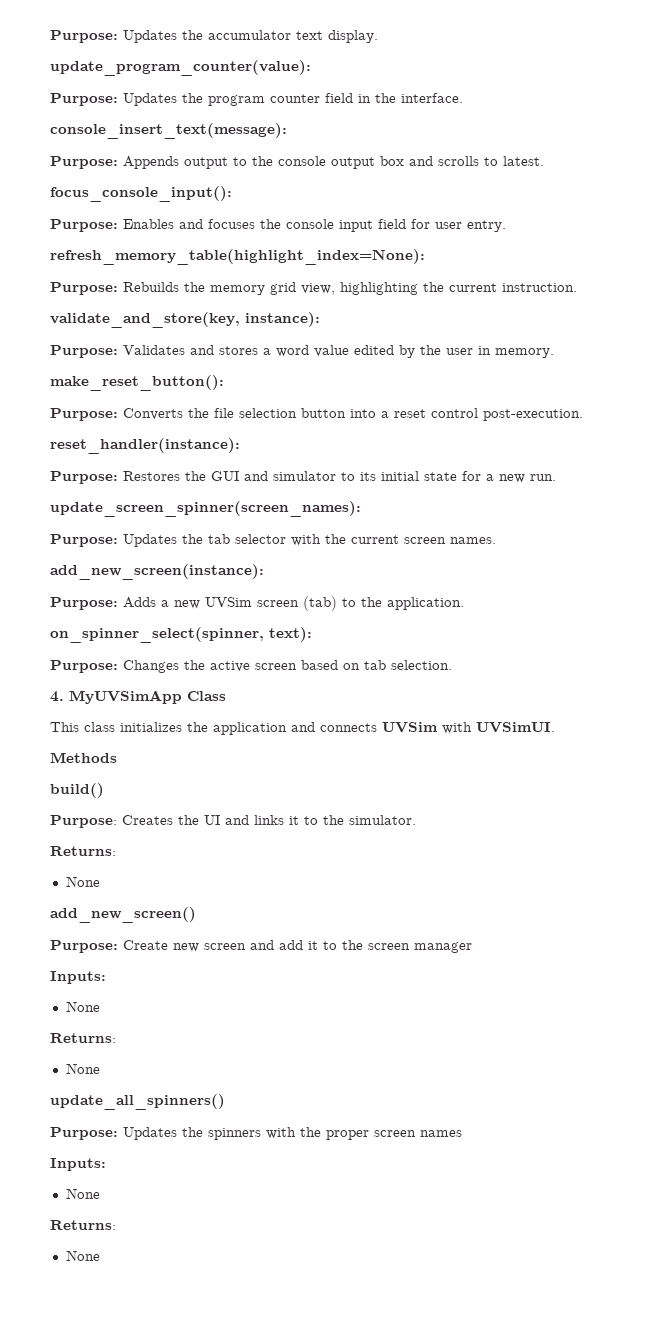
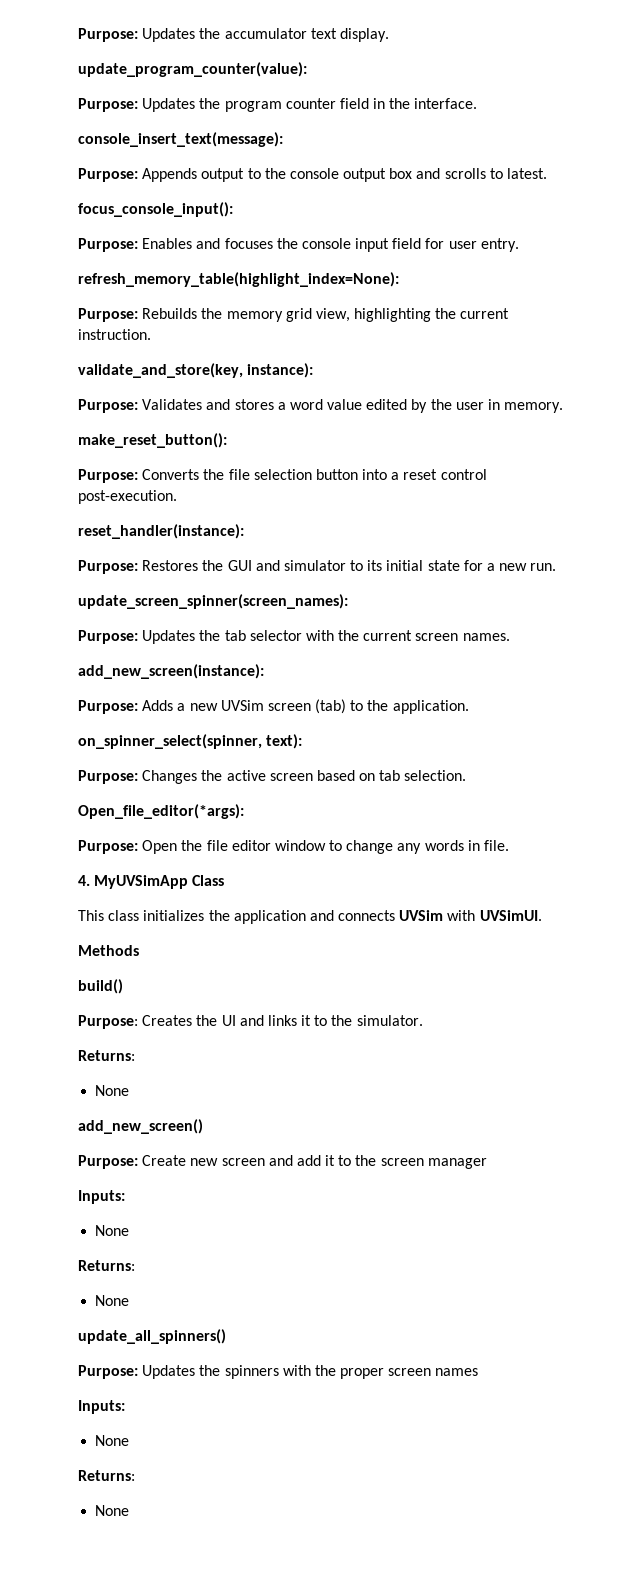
+ Open_file_editor(*args):
+ Purpose: Open the file editor window to change any words in file.

